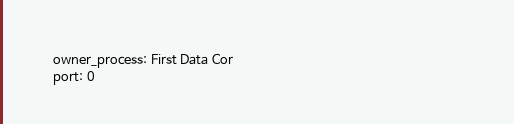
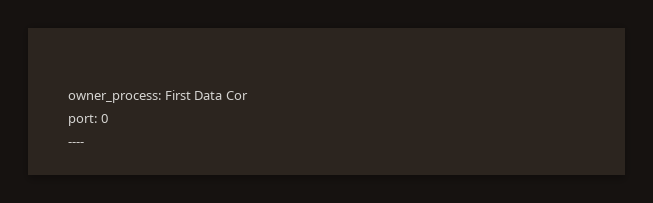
+ ----

